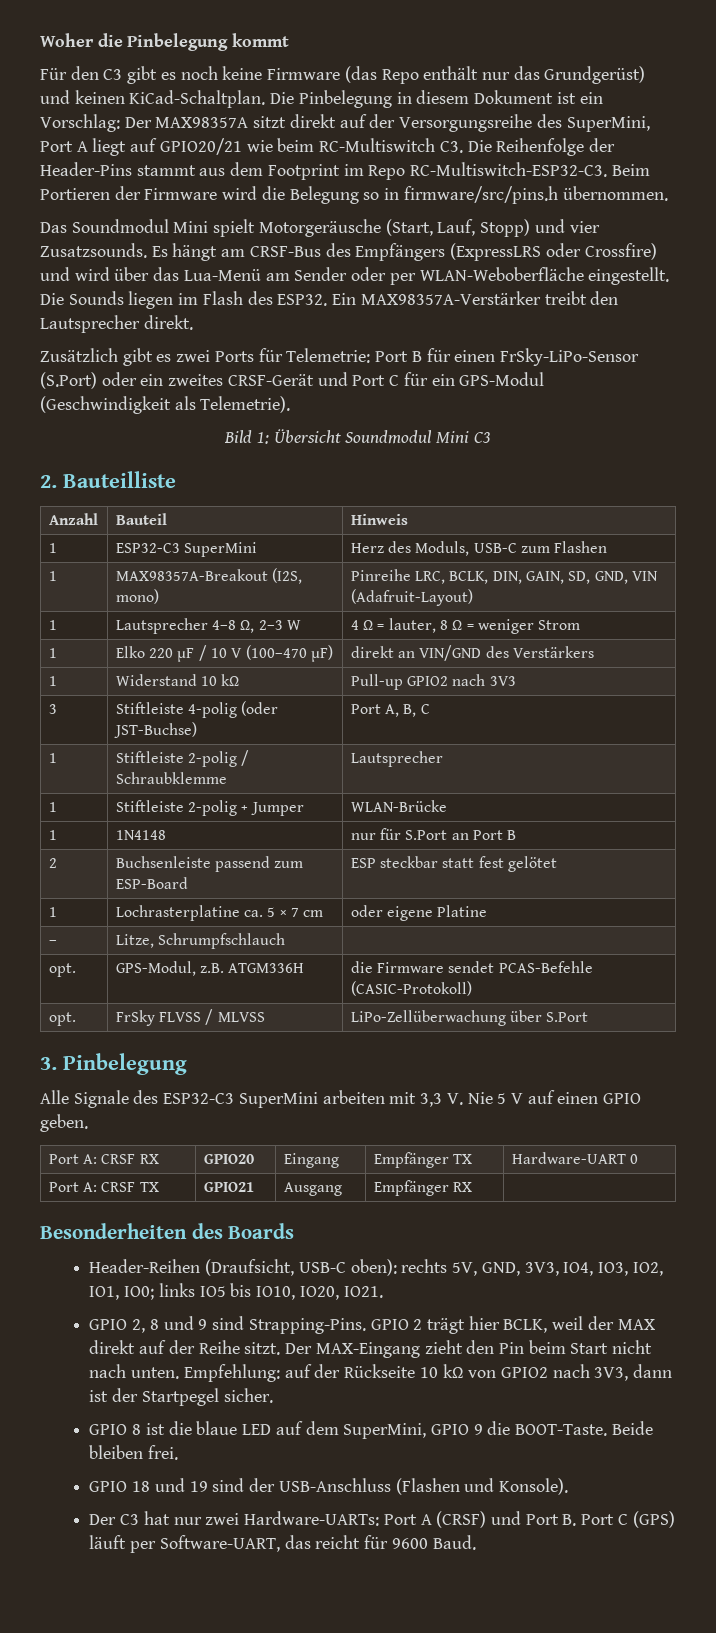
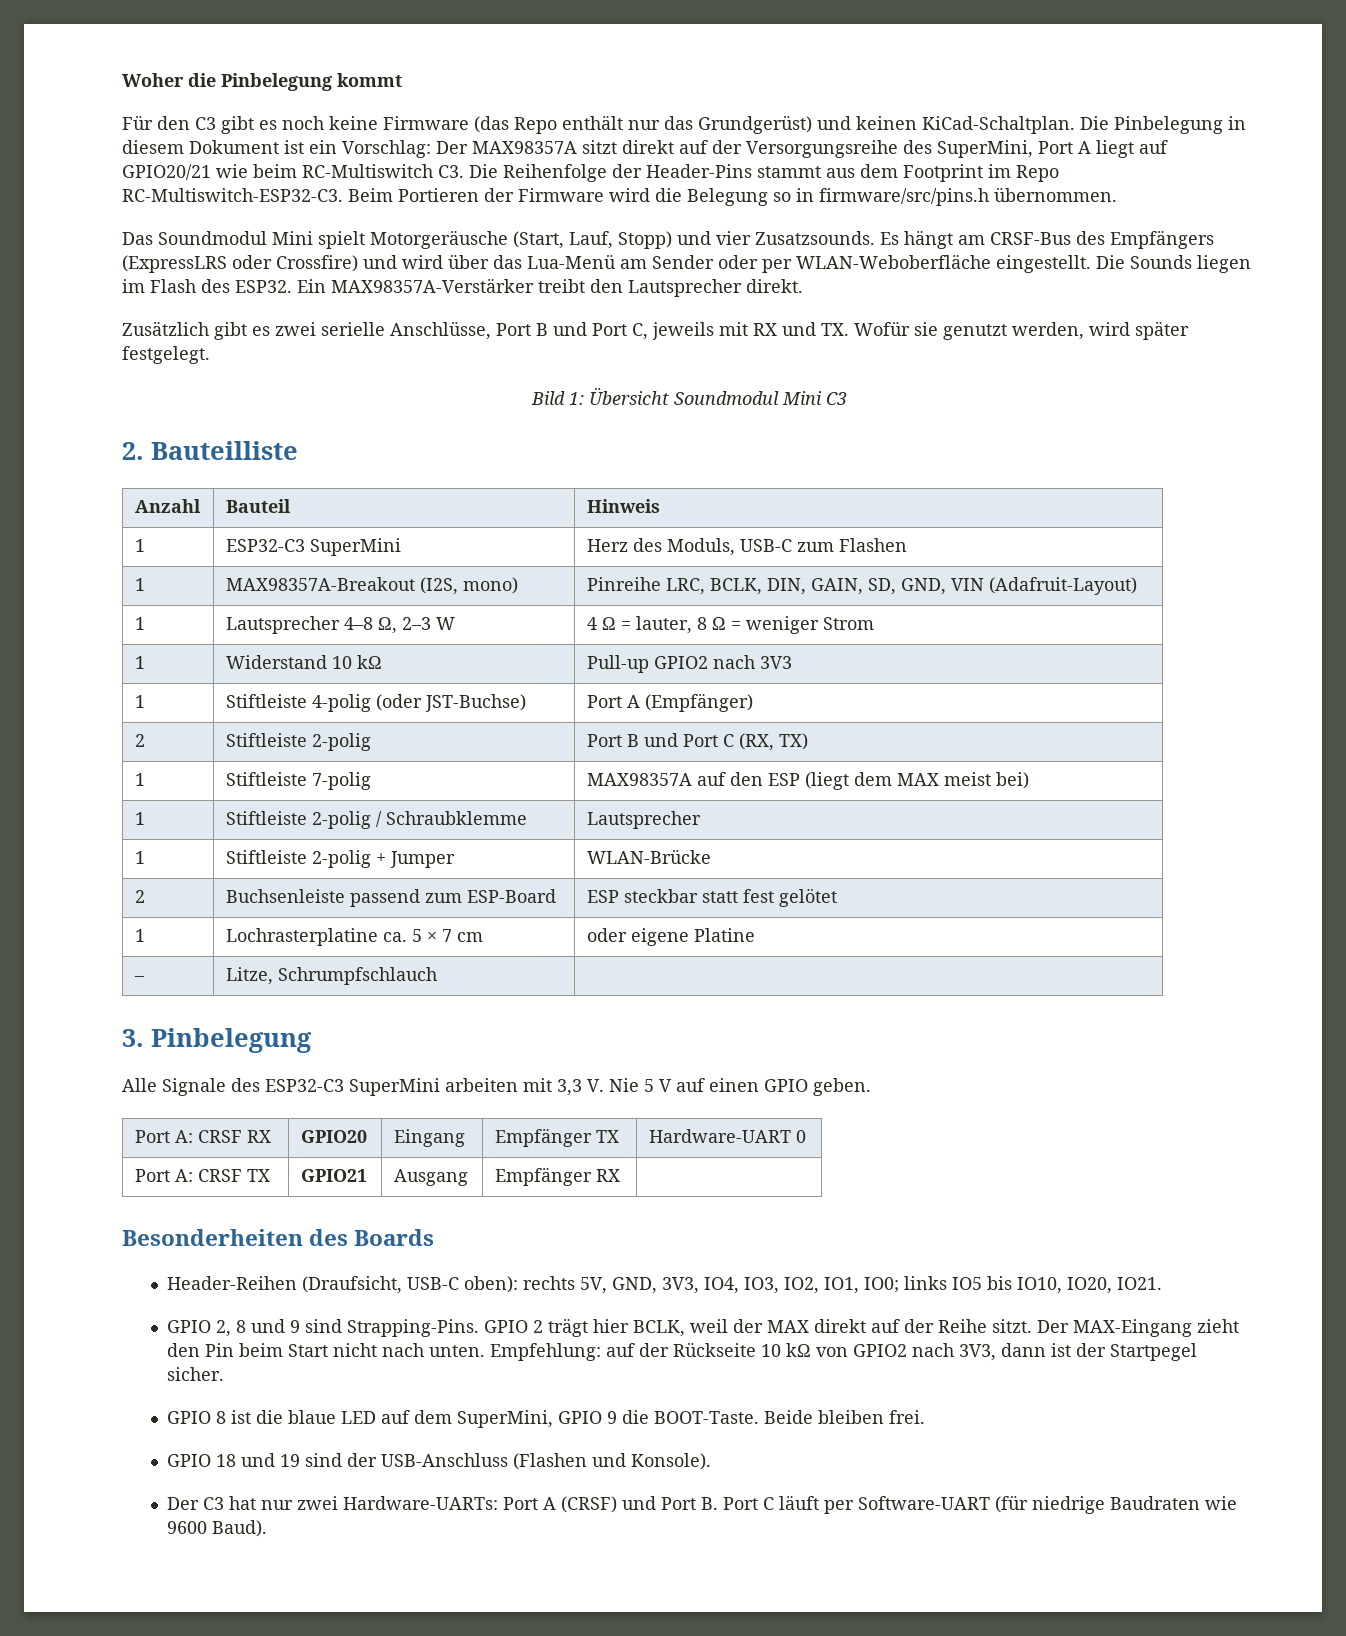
- Zusätzlich gibt es zwei Ports für Telemetrie: Port B für einen FrSky-LiPo-Sensor (S.Port) oder ein zweites CRSF-Gerät und Port C für ein GPS-Modul (Geschwindigkeit als Telemetrie).
+ Zusätzlich gibt es zwei serielle Anschlüsse, Port B und Port C, jeweils mit RX und TX. Wofür sie genutzt werden, wird später festgelegt.
- 1 | Elko 220 µF / 10 V (100–470 µF) | direkt an VIN/GND des Verstärkers
- 3 | Stiftleiste 4-polig (oder JST-Buchse) | Port A, B, C
+ 1 | Stiftleiste 4-polig (oder JST-Buchse) | Port A (Empfänger)
+ 2 | Stiftleiste 2-polig | Port B und Port C (RX, TX)
+ 1 | Stiftleiste 7-polig | MAX98357A auf den ESP (liegt dem MAX meist bei)
- 1 | 1N4148 | nur für S.Port an Port B
- opt. | GPS-Modul, z.B. ATGM336H | die Firmware sendet PCAS-Befehle (CASIC-Protokoll)
- opt. | FrSky FLVSS / MLVSS | LiPo-Zellüberwachung über S.Port
- Der C3 hat nur zwei Hardware-UARTs: Port A (CRSF) und Port B. Port C (GPS) läuft per Software-UART, das reicht für 9600 Baud.
+ Der C3 hat nur zwei Hardware-UARTs: Port A (CRSF) und Port B. Port C läuft per Software-UART (für niedrige Baudraten wie 9600 Baud).

